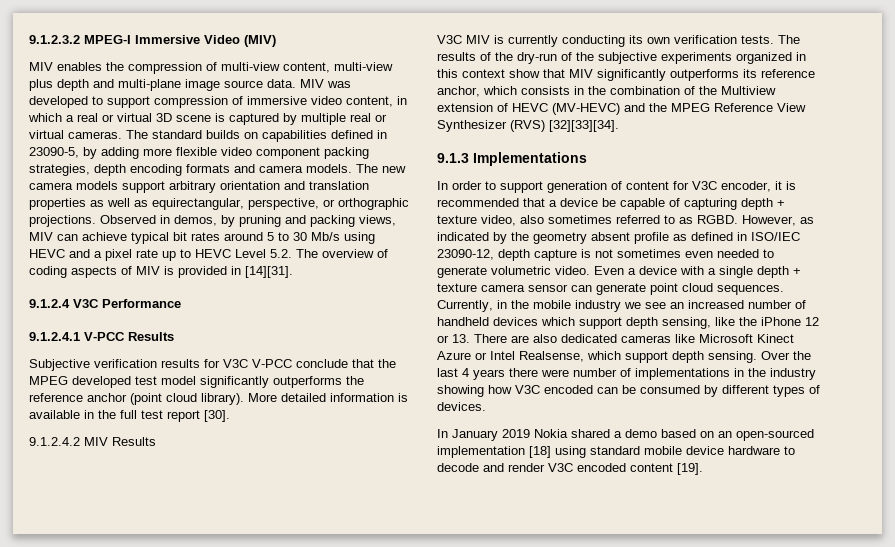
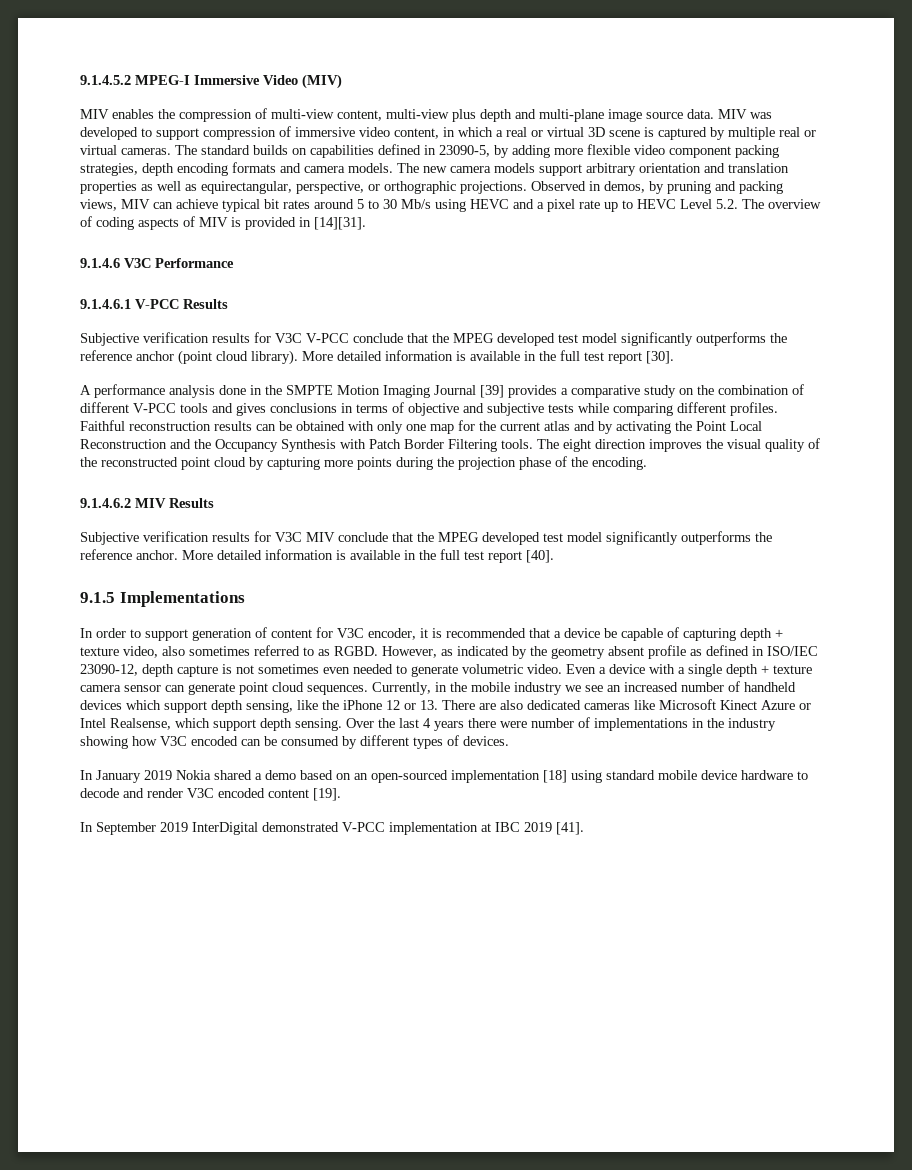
- 9.1.2.3.2 MPEG-I Immersive Video (MIV)
+ 9.1.4.5.2 MPEG-I Immersive Video (MIV)
- 9.1.2.4 V3C Performance
+ 9.1.4.6 V3C Performance
- 9.1.2.4.1 V-PCC Results
+ 9.1.4.6.1 V-PCC Results
- 9.1.2.4.2 MIV Results
- V3C MIV is currently conducting its own verification tests. The results of the dry-run of the subjective experiments organized in this context show that MIV significantly outperforms its reference anchor, which consists in the combination of the Multiview extension of HEVC (MV-HEVC) and the MPEG Reference View Synthesizer (RVS) [32][33][34].
- 9.1.3 Implementations
+ A performance analysis done in the SMPTE Motion Imaging Journal [39] provides a comparative study on the combination of different V-PCC tools and gives conclusions in terms of objective and subjective tests while comparing different profiles. Faithful reconstruction results can be obtained with only one map for the current atlas and by activating the Point Local Reconstruction and the Occupancy Synthesis with Patch Border Filtering tools. The eight direction improves the visual quality of the reconstructed point cloud by capturing more points during the projection phase of the encoding.
+ 9.1.4.6.2 MIV Results
+ Subjective verification results for V3C MIV conclude that the MPEG developed test model significantly outperforms the reference anchor. More detailed information is available in the full test report [40].
+ 9.1.5 Implementations
+ In September 2019 InterDigital demonstrated V-PCC implementation at IBC 2019 [41].

